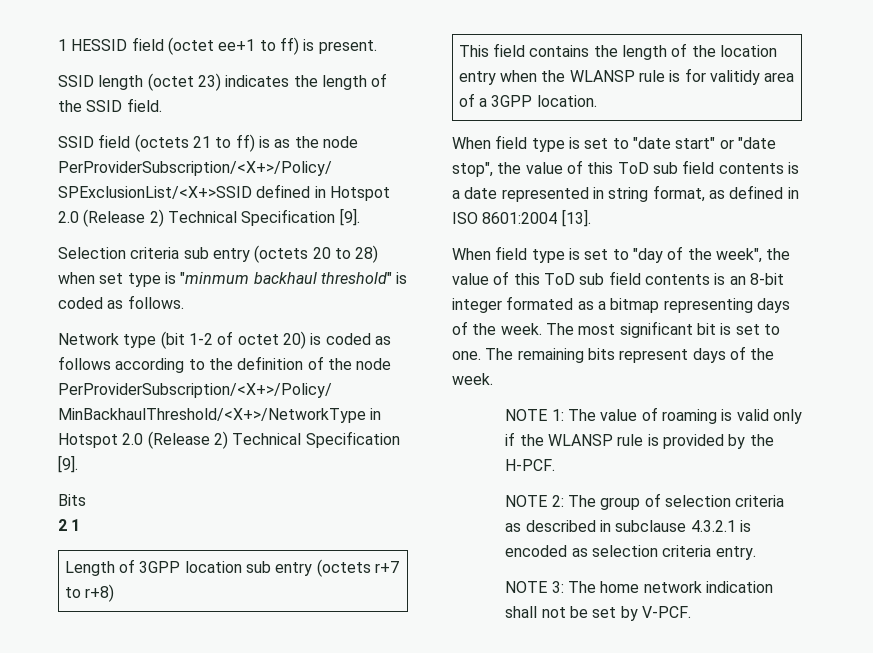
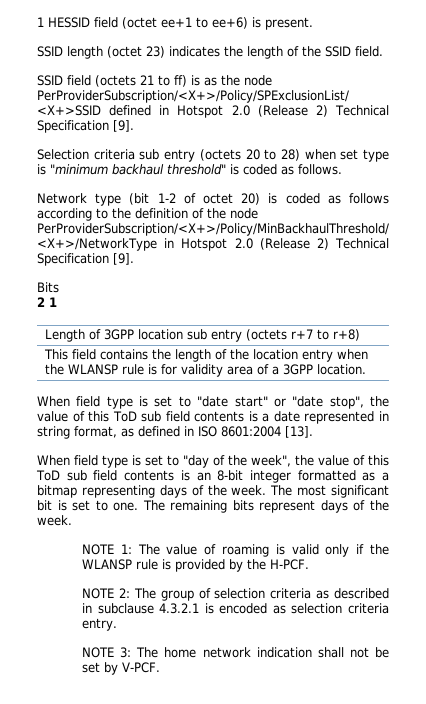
- 1 HESSID field (octet ee+1 to ff) is present.
+ 1 HESSID field (octet ee+1 to ee+6) is present.
- Selection criteria sub entry (octets 20 to 28) when set type is "minmum backhaul threshold" is coded as follows.
+ Selection criteria sub entry (octets 20 to 28) when set type is "minimum backhaul threshold" is coded as follows.
- This field contains the length of the location entry when the WLANSP rule is for valitidy area of a 3GPP location.
+ This field contains the length of the location entry when the WLANSP rule is for validity area of a 3GPP location.
- When field type is set to "day of the week", the value of this ToD sub field contents is an 8-bit integer formated as a bitmap representing days of the week.
+ When field type is set to "day of the week", the value of this ToD sub field contents is an 8-bit integer formatted as a bitmap representing days of the week.

